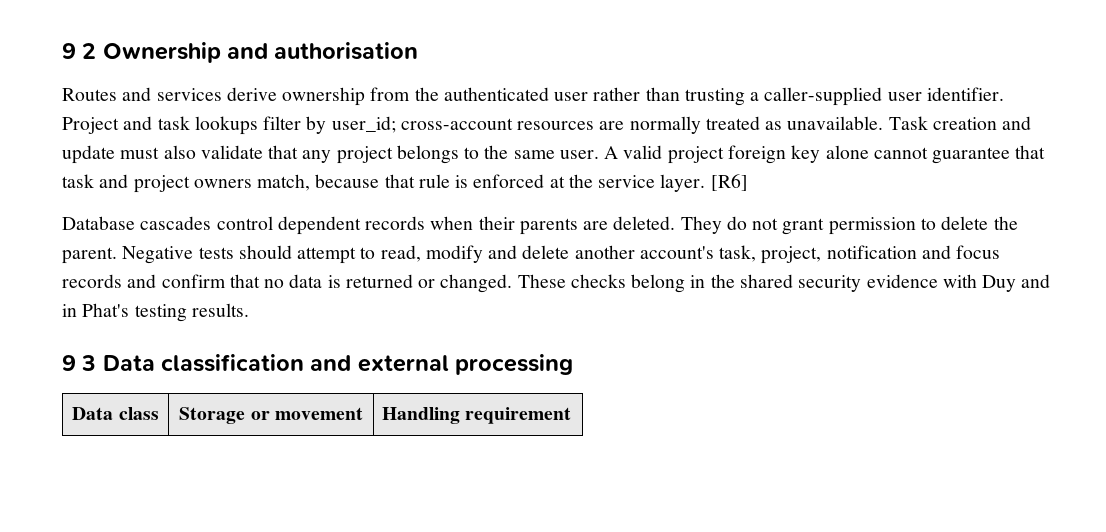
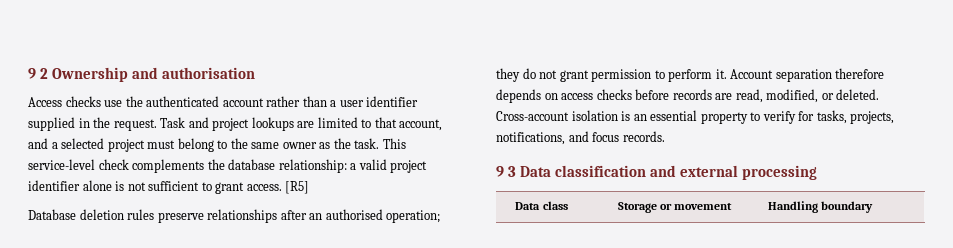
- Routes and services derive ownership from the authenticated user rather than trusting a caller-supplied user identifier. Project and task lookups filter by user_id; cross-account resources are normally treated as unavailable. Task creation and update must also validate that any project belongs to the same user. A valid project foreign key alone cannot guarantee that task and project owners match, because that rule is enforced at the service layer. [R6]
- Database cascades control dependent records when their parents are deleted. They do not grant permission to delete the parent. Negative tests should attempt to read, modify and delete another account's task, project, notification and focus records and confirm that no data is returned or changed. These checks belong in the shared security evidence with Duy and in Phat's testing results.
+ Access checks use the authenticated account rather than a user identifier supplied in the request. Task and project lookups are limited to that account, and a selected project must belong to the same owner as the task. This service-level check complements the database relationship: a valid project identifier alone is not sufficient to grant access. [R5]
+ Database deletion rules preserve relationships after an authorised operation; they do not grant permission to perform it. Account separation therefore depends on access checks before records are read, modified, or deleted. Cross-account isolation is an essential property to verify for tasks, projects, notifications, and focus records.
- Data class | Storage or movement | Handling requirement
+ Data class | Storage or movement | Handling boundary

